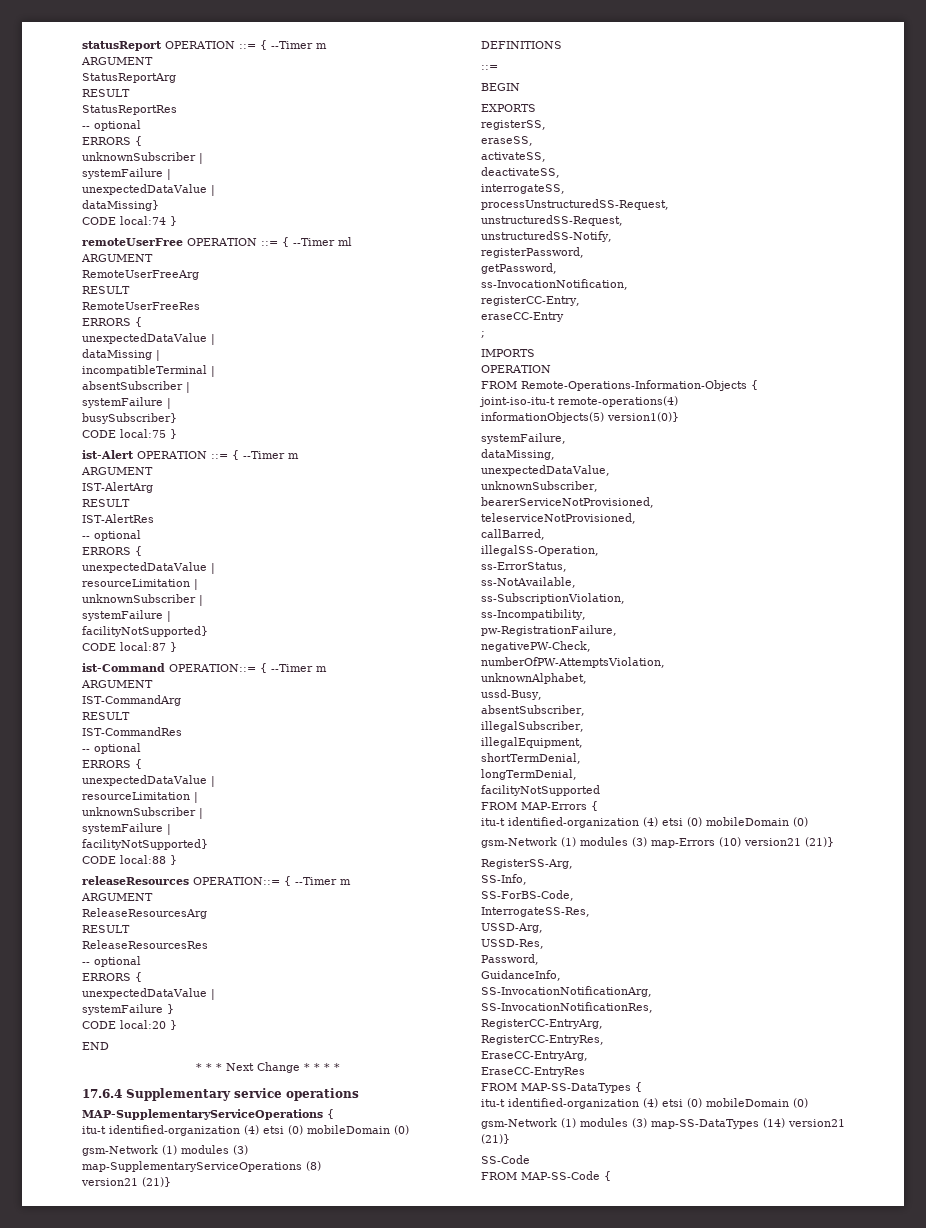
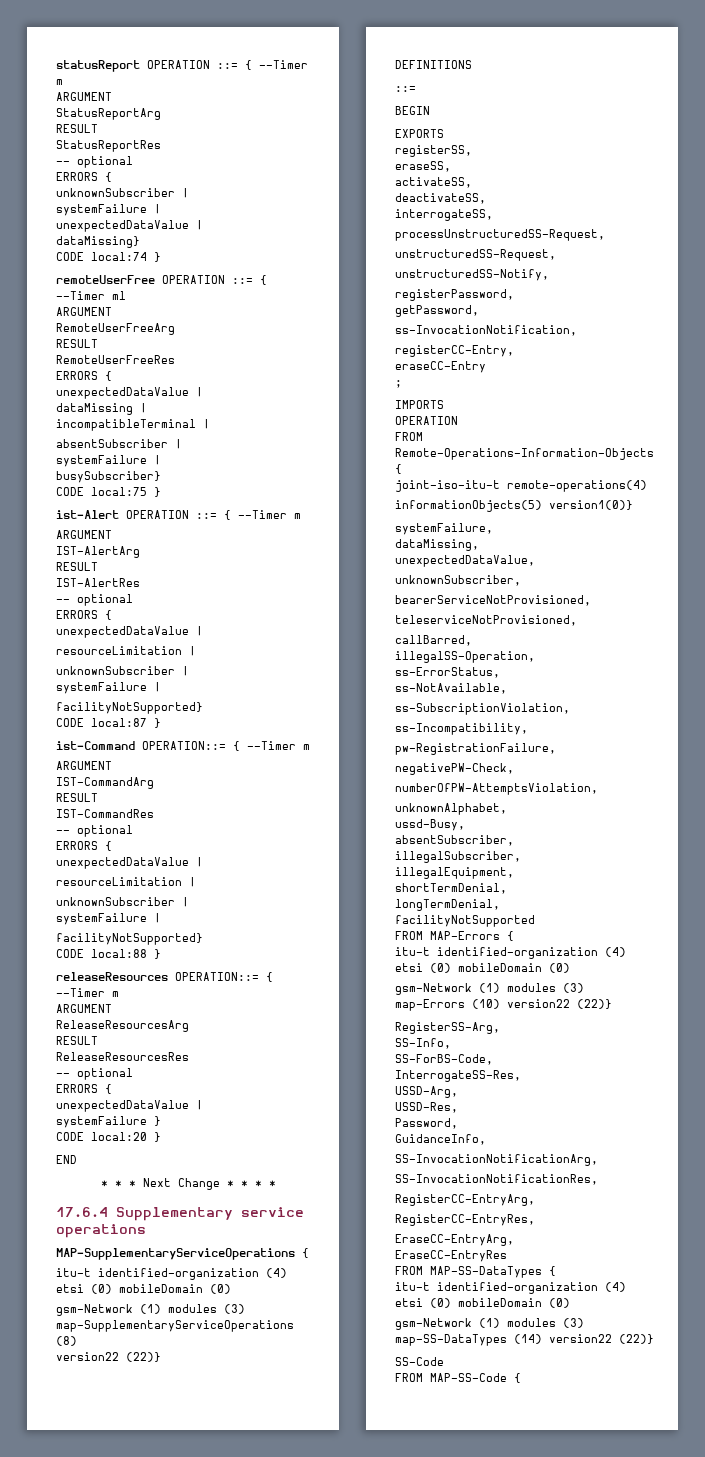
  gsm-Network (1) modules (3) map-SupplementaryServiceOperations (8)
- version21 (21)}
+ version22 (22)}
- gsm-Network (1) modules (3) map-Errors (10) version21 (21)}
+ gsm-Network (1) modules (3) map-Errors (10) version22 (22)}
- gsm-Network (1) modules (3) map-SS-DataTypes (14) version21 (21)}
+ gsm-Network (1) modules (3) map-SS-DataTypes (14) version22 (22)}

